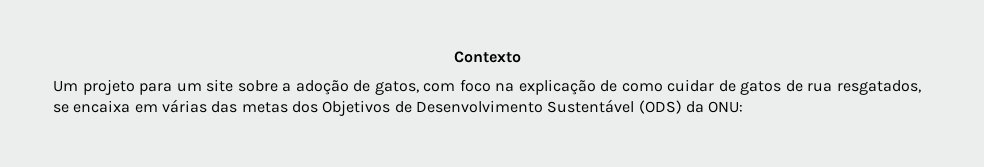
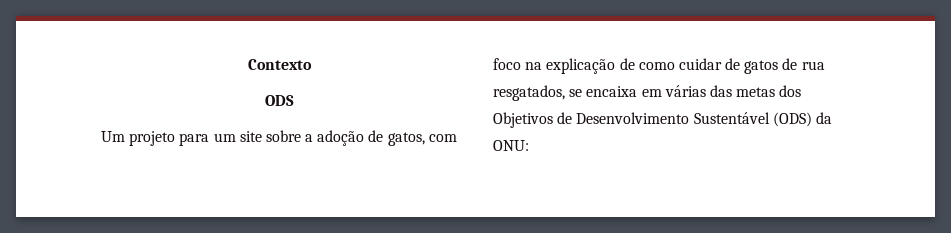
+ ODS

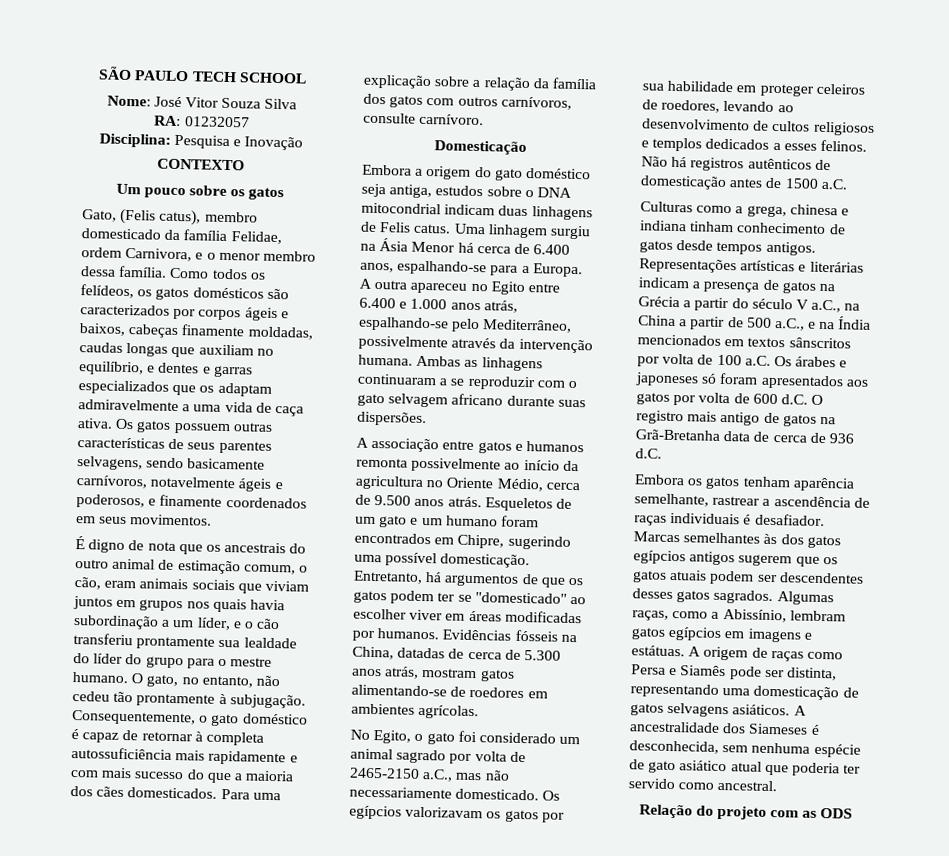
- Contexto
- ODS
- Um projeto para um site sobre a adoção de gatos, com foco na explicação de como cuidar de gatos de rua resgatados, se encaixa em várias das metas dos Objetivos de Desenvolvimento Sustentável (ODS) da ONU:
+ SÃO PAULO TECH SCHOOL
+ Nome: José Vitor Souza Silva
+ RA: 01232057
+ Disciplina: Pesquisa e Inovação
+ CONTEXTO
+ Um pouco sobre os gatos
+ Gato, (Felis catus), membro domesticado da família Felidae, ordem Carnivora, e o menor membro dessa família. Como todos os felídeos, os gatos domésticos são caracterizados por corpos ágeis e baixos, cabeças finamente moldadas, caudas longas que auxiliam no equilíbrio, e dentes e garras especializados que os adaptam admiravelmente a uma vida de caça ativa. Os gatos possuem outras características de seus parentes selvagens, sendo basicamente carnívoros, notavelmente ágeis e poderosos, e finamente coordenados em seus movimentos.
+ É digno de nota que os ancestrais do outro animal de estimação comum, o cão, eram animais sociais que viviam juntos em grupos nos quais havia subordinação a um líder, e o cão transferiu prontamente sua lealdade do líder do grupo para o mestre humano. O gato, no entanto, não cedeu tão prontamente à subjugação. Consequentemente, o gato doméstico é capaz de retornar à completa autossuficiência mais rapidamente e com mais sucesso do que a maioria dos cães domesticados. Para uma explicação sobre a relação da família dos gatos com outros carnívoros, consulte carnívoro.
+ Domesticação
+ Embora a origem do gato doméstico seja antiga, estudos sobre o DNA mitocondrial indicam duas linhagens de Felis catus. Uma linhagem surgiu na Ásia Menor há cerca de 6.400 anos, espalhando-se para a Europa. A outra apareceu no Egito entre 6.400 e 1.000 anos atrás, espalhando-se pelo Mediterrâneo, possivelmente através da intervenção humana. Ambas as linhagens continuaram a se reproduzir com o gato selvagem africano durante suas dispersões.
+ A associação entre gatos e humanos remonta possivelmente ao início da agricultura no Oriente Médio, cerca de 9.500 anos atrás. Esqueletos de um gato e um humano foram encontrados em Chipre, sugerindo uma possível domesticação. Entretanto, há argumentos de que os gatos podem ter se "domesticado" ao escolher viver em áreas modificadas por humanos. Evidências fósseis na China, datadas de cerca de 5.300 anos atrás, mostram gatos alimentando-se de roedores em ambientes agrícolas.
+ No Egito, o gato foi considerado um animal sagrado por volta de 2465-2150 a.C., mas não necessariamente domesticado. Os egípcios valorizavam os gatos por sua habilidade em proteger celeiros de roedores, levando ao desenvolvimento de cultos religiosos e templos dedicados a esses felinos. Não há registros autênticos de domesticação antes de 1500 a.C.
+ Culturas como a grega, chinesa e indiana tinham conhecimento de gatos desde tempos antigos. Representações artísticas e literárias indicam a presença de gatos na Grécia a partir do século V a.C., na China a partir de 500 a.C., e na Índia mencionados em textos sânscritos por volta de 100 a.C. Os árabes e japoneses só foram apresentados aos gatos por volta de 600 d.C. O registro mais antigo de gatos na Grã-Bretanha data de cerca de 936 d.C.
+ Embora os gatos tenham aparência semelhante, rastrear a ascendência de raças individuais é desafiador. Marcas semelhantes às dos gatos egípcios antigos sugerem que os gatos atuais podem ser descendentes desses gatos sagrados. Algumas raças, como a Abissínio, lembram gatos egípcios em imagens e estátuas. A origem de raças como Persa e Siamês pode ser distinta, representando uma domesticação de gatos selvagens asiáticos. A ancestralidade dos Siameses é desconhecida, sem nenhuma espécie de gato asiático atual que poderia ter servido como ancestral.
+ Relação do projeto com as ODS

